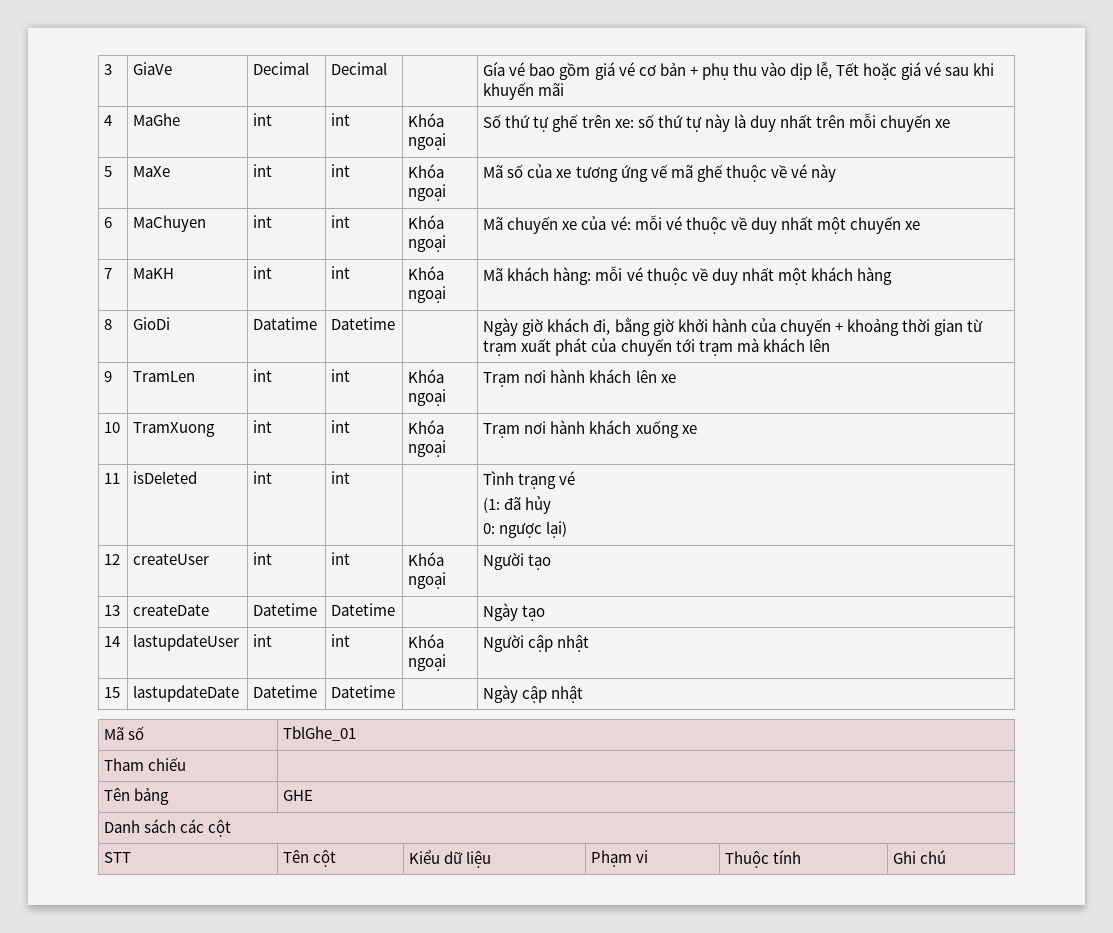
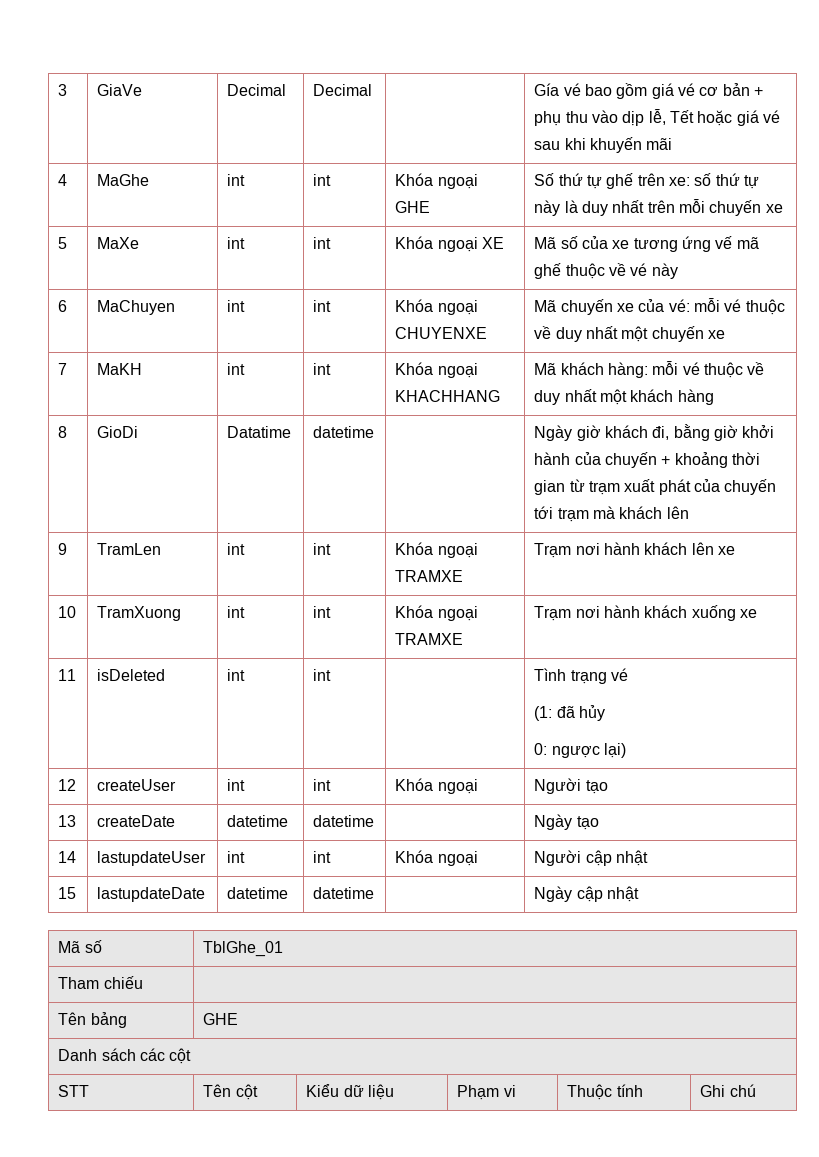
- 4 | MaGhe | int | int | Khóa ngoại | Số thứ tự ghế trên xe: số thứ tự này là duy nhất trên mỗi chuyến xe
+ 4 | MaGhe | int | int | Khóa ngoại GHE | Số thứ tự ghế trên xe: số thứ tự này là duy nhất trên mỗi chuyến xe
- 5 | MaXe | int | int | Khóa ngoại | Mã số của xe tương ứng vế mã ghế thuộc về vé này
+ 5 | MaXe | int | int | Khóa ngoại XE | Mã số của xe tương ứng vế mã ghế thuộc về vé này
- 6 | MaChuyen | int | int | Khóa ngoại | Mã chuyến xe của vé: mỗi vé thuộc về duy nhất một chuyến xe
+ 6 | MaChuyen | int | int | Khóa ngoại CHUYENXE | Mã chuyến xe của vé: mỗi vé thuộc về duy nhất một chuyến xe
- 7 | MaKH | int | int | Khóa ngoại | Mã khách hàng: mỗi vé thuộc về duy nhất một khách hàng
+ 7 | MaKH | int | int | Khóa ngoại KHACHHANG | Mã khách hàng: mỗi vé thuộc về duy nhất một khách hàng
- 8 | GioDi | Datatime | Datetime | | Ngày giờ khách đi, bằng giờ khởi hành của chuyến + khoảng thời gian từ trạm xuất phát của chuyến tới trạm mà khách lên
+ 8 | GioDi | Datatime | datetime | | Ngày giờ khách đi, bằng giờ khởi hành của chuyến + khoảng thời gian từ trạm xuất phát của chuyến tới trạm mà khách lên
- 9 | TramLen | int | int | Khóa ngoại | Trạm nơi hành khách lên xe
+ 9 | TramLen | int | int | Khóa ngoại TRAMXE | Trạm nơi hành khách lên xe
- 10 | TramXuong | int | int | Khóa ngoại | Trạm nơi hành khách xuống xe
+ 10 | TramXuong | int | int | Khóa ngoại TRAMXE | Trạm nơi hành khách xuống xe
- 13 | createDate | Datetime | Datetime | | Ngày tạo
+ 13 | createDate | datetime | datetime | | Ngày tạo
- 15 | lastupdateDate | Datetime | Datetime | | Ngày cập nhật
+ 15 | lastupdateDate | datetime | datetime | | Ngày cập nhật

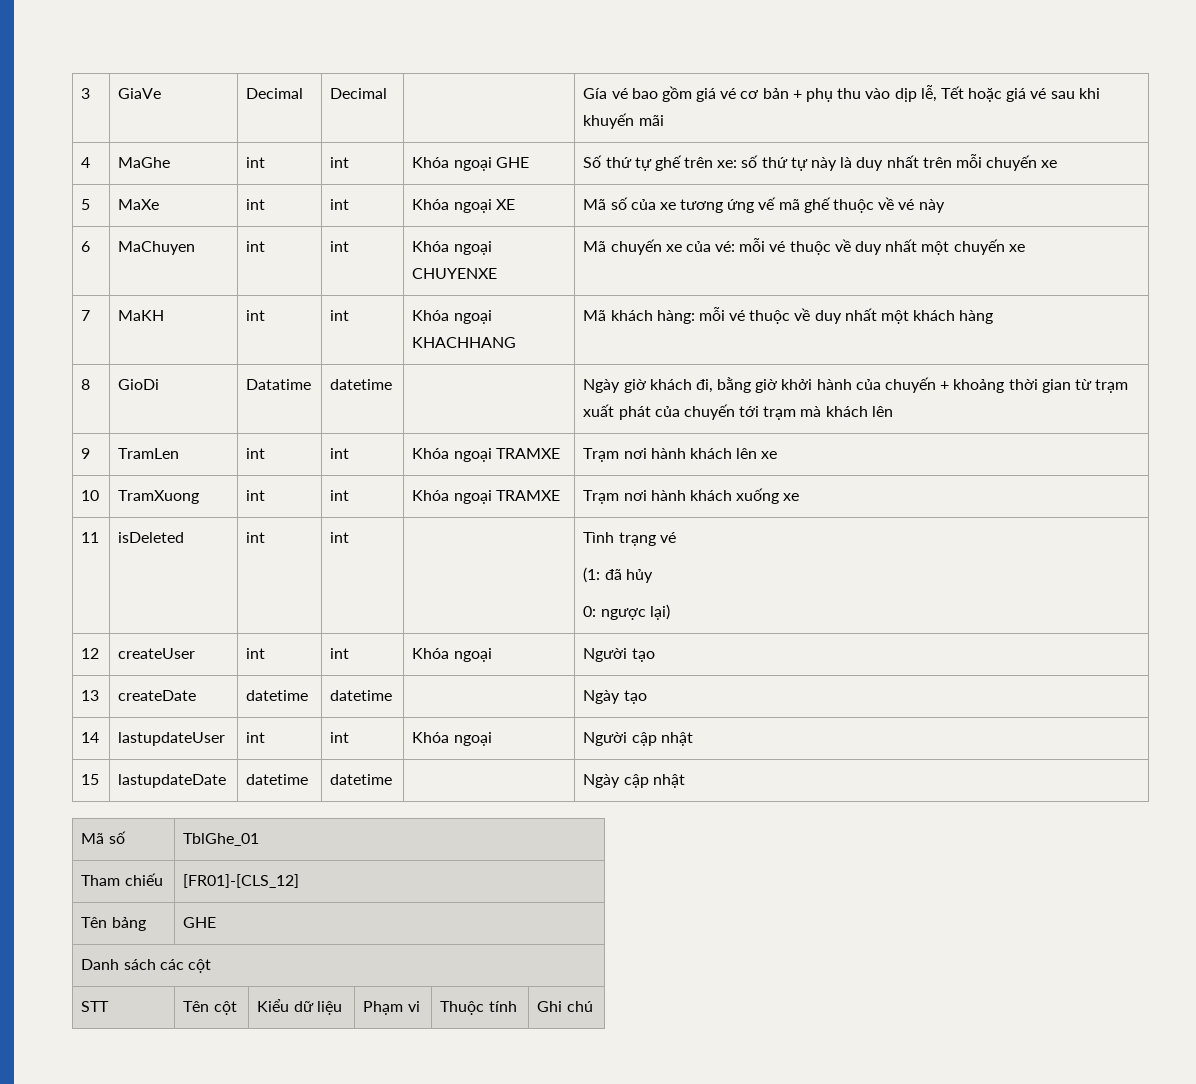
- Tham chiếu |
+ Tham chiếu | [FR01]-[CLS_12]

